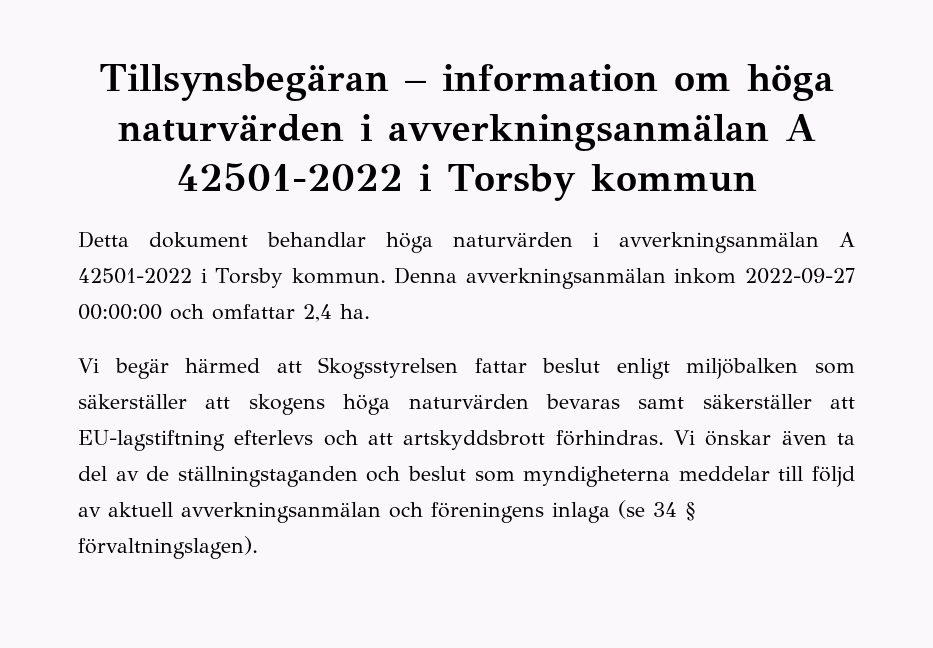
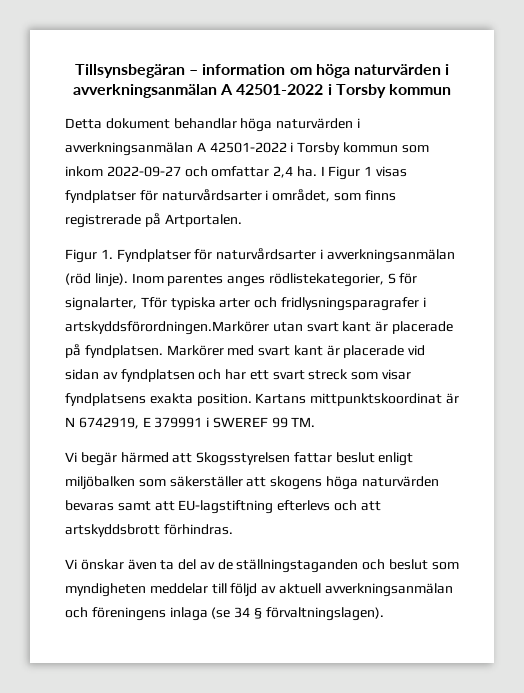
- Detta dokument behandlar höga naturvärden i avverkningsanmälan A 42501-2022 i Torsby kommun. Denna avverkningsanmälan inkom 2022-09-27 00:00:00 och omfattar 2,4 ha.
+ Detta dokument behandlar höga naturvärden i avverkningsanmälan A 42501-2022 i Torsby kommun som inkom 2022-09-27 och omfattar 2,4 ha. I Figur 1 visas fyndplatser för naturvårdsarter i området, som finns registrerade på Artportalen.
+ Figur 1. Fyndplatser för naturvårdsarter i avverkningsanmälan (röd linje). Inom parentes anges rödlistekategorier, S för signalarter, Tför typiska arter och fridlysningsparagrafer i artskyddsförordningen.Markörer utan svart kant är placerade på fyndplatsen. Markörer med svart kant är placerade vid sidan av fyndplatsen och har ett svart streck som visar fyndplatsens exakta position. Kartans mittpunktskoordinat är N 6742919, E 379991 i SWEREF 99 TM.
- Vi begär härmed att Skogsstyrelsen fattar beslut enligt miljöbalken som säkerställer att skogens höga naturvärden bevaras samt säkerställer att EU-lagstiftning efterlevs och att artskyddsbrott förhindras. Vi önskar även ta del av de ställningstaganden och beslut som myndigheterna meddelar till följd av aktuell avverkningsanmälan och föreningens inlaga (se 34 § förvaltningslagen).
+ Vi begär härmed att Skogsstyrelsen fattar beslut enligt miljöbalken som säkerställer att skogens höga naturvärden bevaras samt att EU-lagstiftning efterlevs och att artskyddsbrott förhindras.
+ Vi önskar även ta del av de ställningstaganden och beslut som myndigheten meddelar till följd av aktuell avverkningsanmälan och föreningens inlaga (se 34 § förvaltningslagen).

